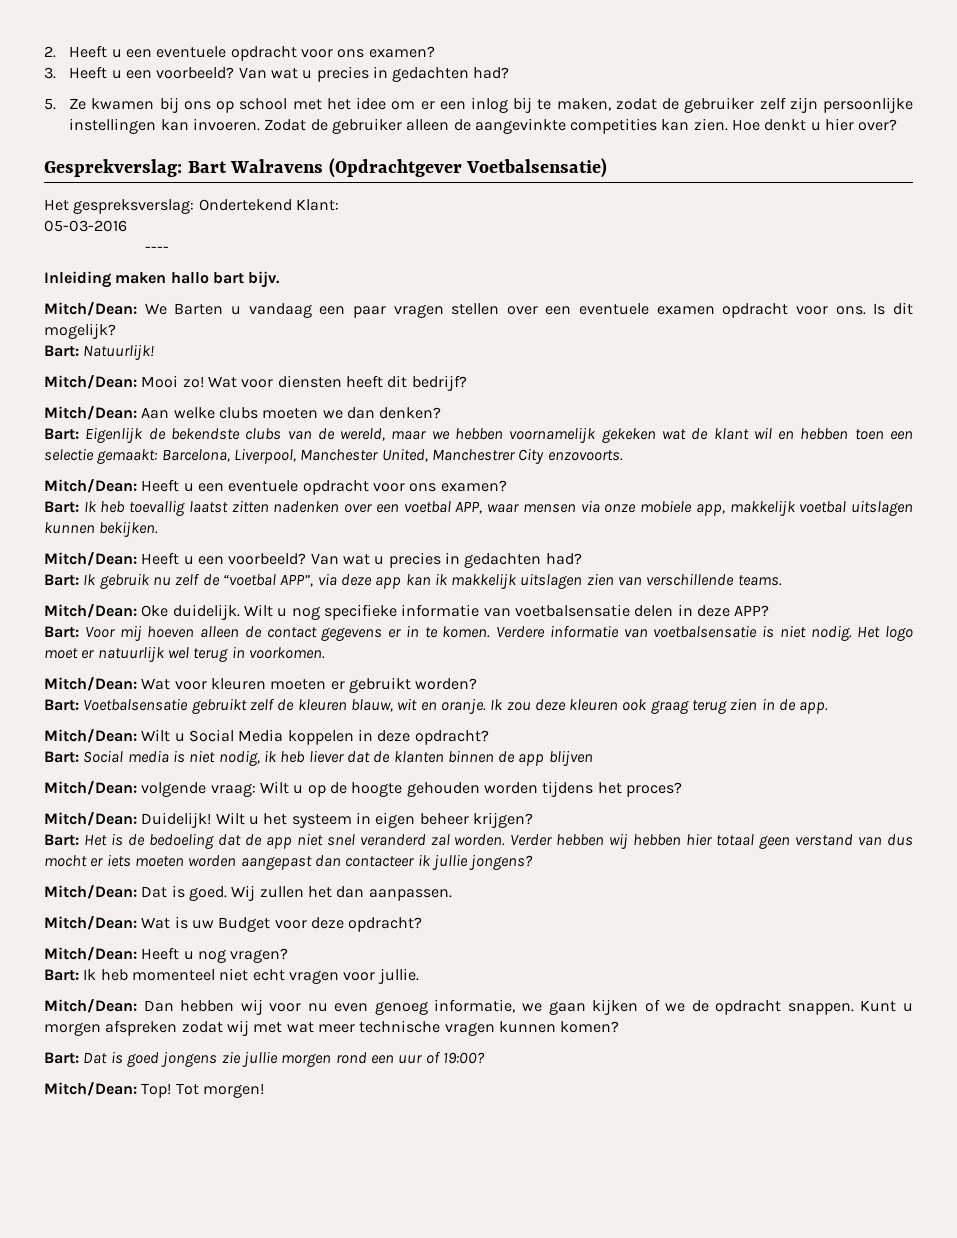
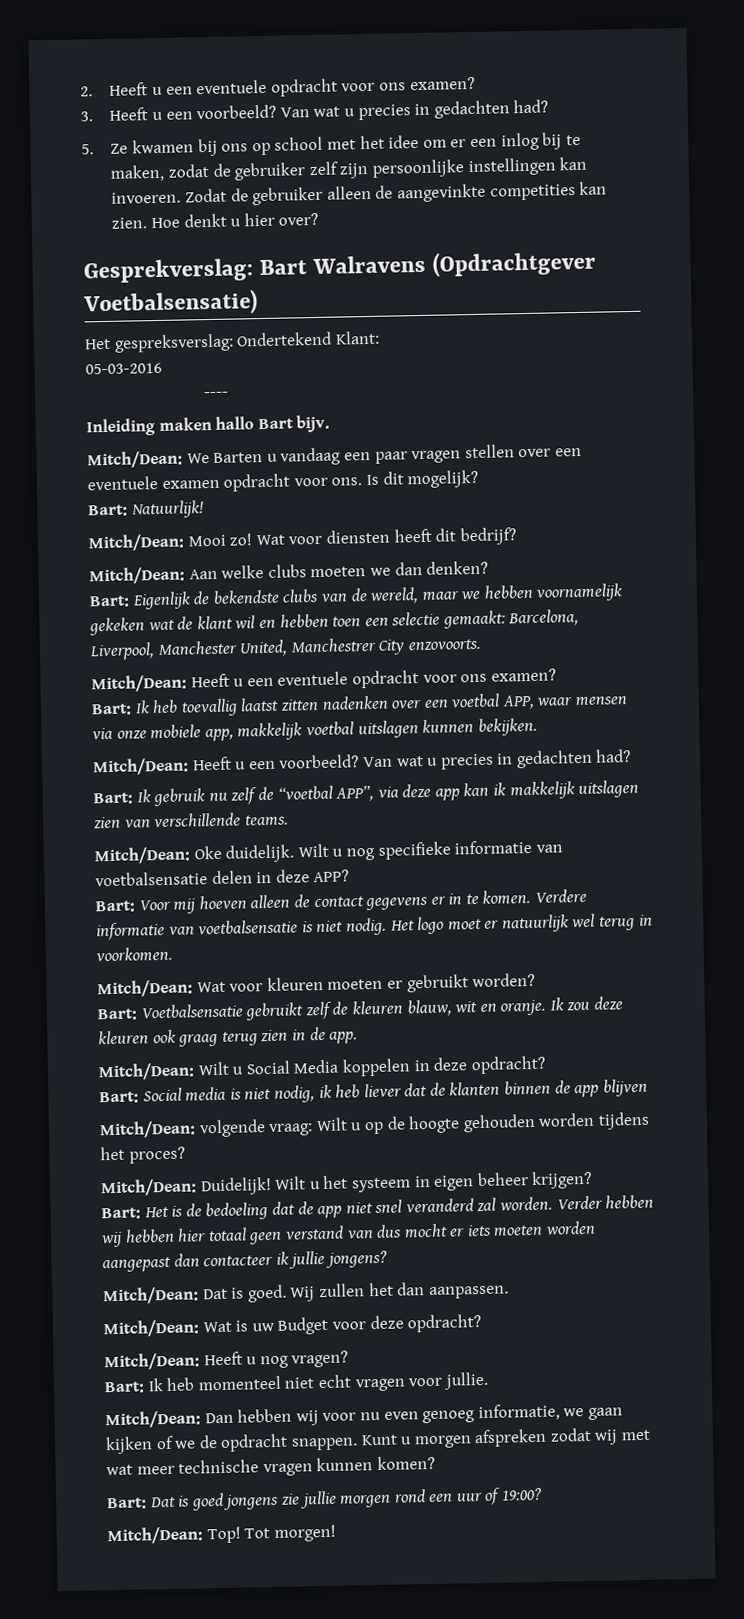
- Inleiding maken hallo bart bijv.
+ Inleiding maken hallo Bart bijv.

